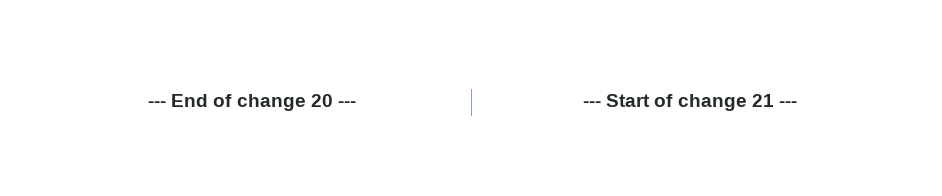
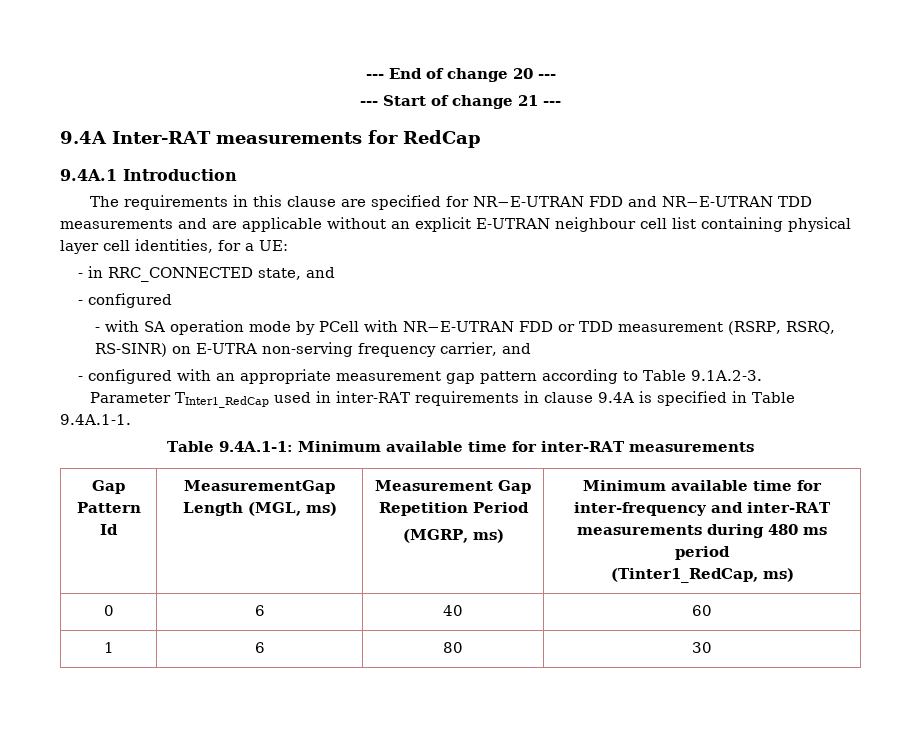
+ 9.4A Inter-RAT measurements for RedCap
+ 9.4A.1 Introduction
+ The requirements in this clause are specified for NR−E-UTRAN FDD and NR−E-UTRAN TDD measurements and are applicable without an explicit E-UTRAN neighbour cell list containing physical layer cell identities, for a UE:
+ - in RRC_CONNECTED state, and
+ - configured
+ - with SA operation mode by PCell with NR−E-UTRAN FDD or TDD measurement (RSRP, RSRQ, RS-SINR) on E-UTRA non-serving frequency carrier, and
+ - configured with an appropriate measurement gap pattern according to Table 9.1A.2-3.
+ Parameter TInter1_RedCap used in inter-RAT requirements in clause 9.4A is specified in Table 9.4A.1-1.
+ Table 9.4A.1-1: Minimum available time for inter-RAT measurements
+ Gap Pattern Id | MeasurementGap Length (MGL, ms) | Measurement Gap Repetition Period
+ (MGRP, ms) | Minimum available time for inter-frequency and inter-RAT measurements during 480 ms period
+ (Tinter1_RedCap, ms)
+ 0 | 6 | 40 | 60
+ 1 | 6 | 80 | 30

